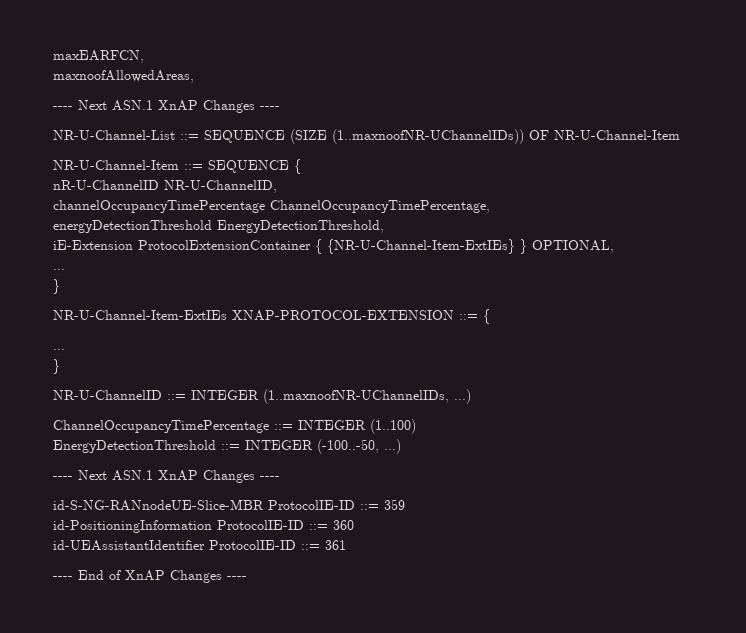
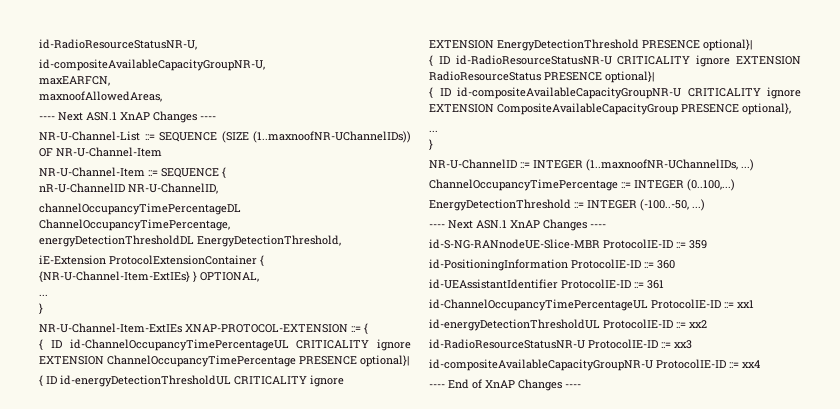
+ id-RadioResourceStatusNR-U,
+ id-compositeAvailableCapacityGroupNR-U,
- channelOccupancyTimePercentage ChannelOccupancyTimePercentage,
+ channelOccupancyTimePercentageDL ChannelOccupancyTimePercentage,
- energyDetectionThreshold EnergyDetectionThreshold,
+ energyDetectionThresholdDL EnergyDetectionThreshold,
+ { ID id-ChannelOccupancyTimePercentageUL CRITICALITY ignore EXTENSION ChannelOccupancyTimePercentage PRESENCE optional}|
+ { ID id-energyDetectionThresholdUL CRITICALITY ignore EXTENSION EnergyDetectionThreshold PRESENCE optional}|
+ { ID id-RadioResourceStatusNR-U CRITICALITY ignore EXTENSION RadioResourceStatus PRESENCE optional}|
+ { ID id-compositeAvailableCapacityGroupNR-U CRITICALITY ignore EXTENSION CompositeAvailableCapacityGroup PRESENCE optional},
- ChannelOccupancyTimePercentage ::= INTEGER (1..100)
+ ChannelOccupancyTimePercentage ::= INTEGER (0..100,...)
+ id-ChannelOccupancyTimePercentageUL ProtocolIE-ID ::= xx1
+ id-energyDetectionThresholdUL ProtocolIE-ID ::= xx2
+ id-RadioResourceStatusNR-U ProtocolIE-ID ::= xx3
+ id-compositeAvailableCapacityGroupNR-U ProtocolIE-ID ::= xx4

